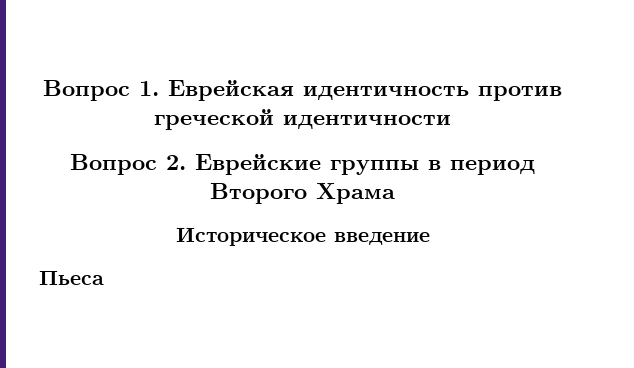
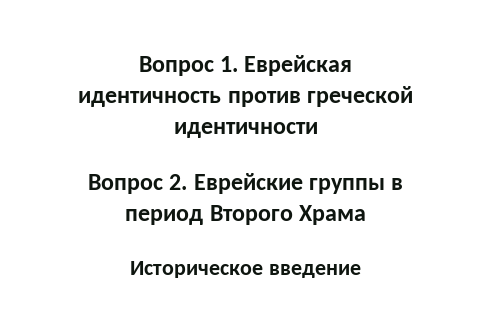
- Пьеса

